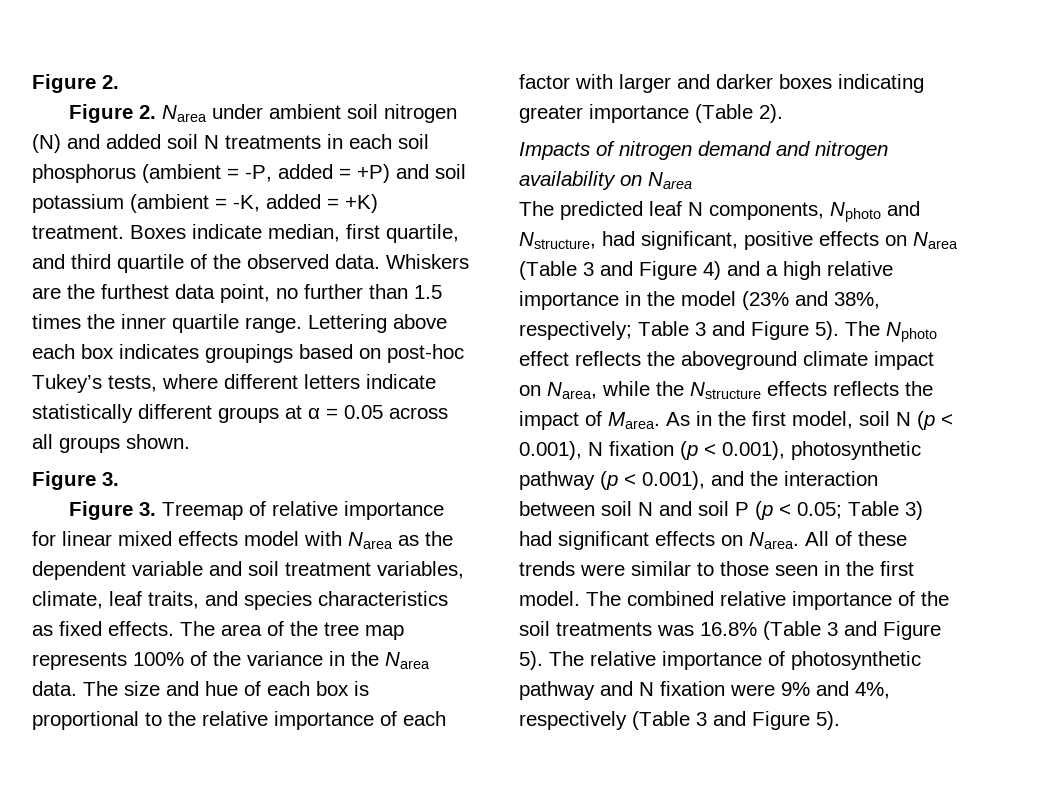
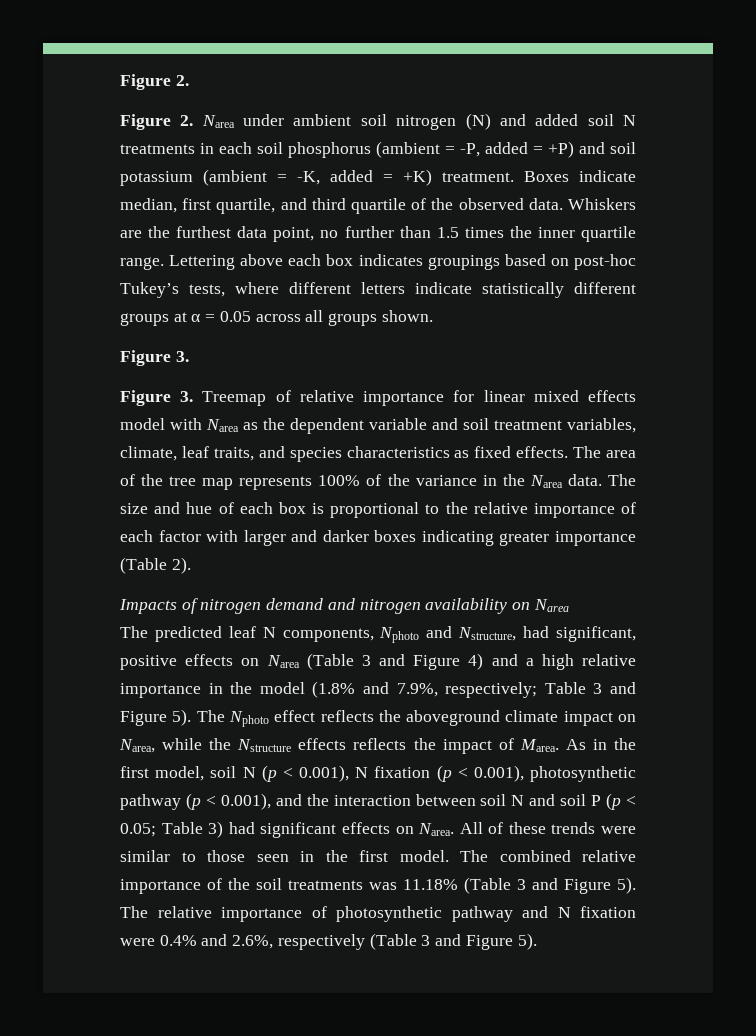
- The predicted leaf N components, Nphoto and Nstructure, had significant, positive effects on Narea (Table 3 and Figure 4) and a high relative importance in the model (23% and 38%, respectively; Table 3 and Figure 5).
+ The predicted leaf N components, Nphoto and Nstructure, had significant, positive effects on Narea (Table 3 and Figure 4) and a high relative importance in the model (1.8% and 7.9%, respectively; Table 3 and Figure 5).
- The combined relative importance of the soil treatments was 16.8% (Table 3 and Figure 5).
+ The combined relative importance of the soil treatments was 11.18% (Table 3 and Figure 5).
- The relative importance of photosynthetic pathway and N fixation were 9% and 4%, respectively (Table 3 and Figure 5).
+ The relative importance of photosynthetic pathway and N fixation were 0.4% and 2.6%, respectively (Table 3 and Figure 5).

